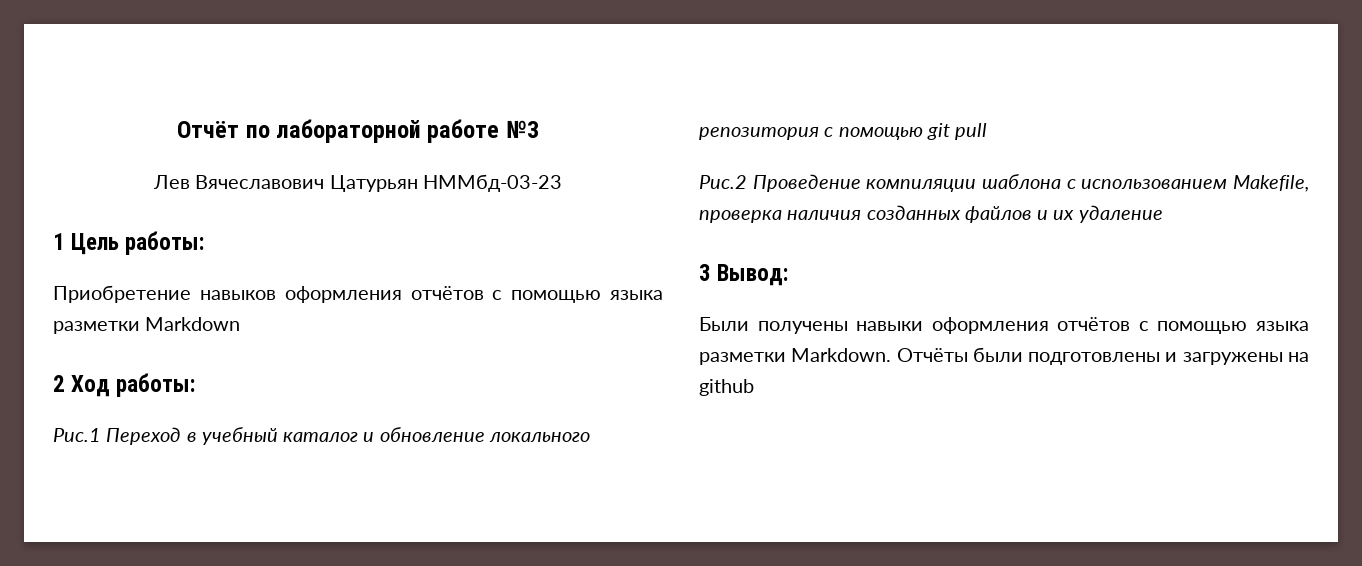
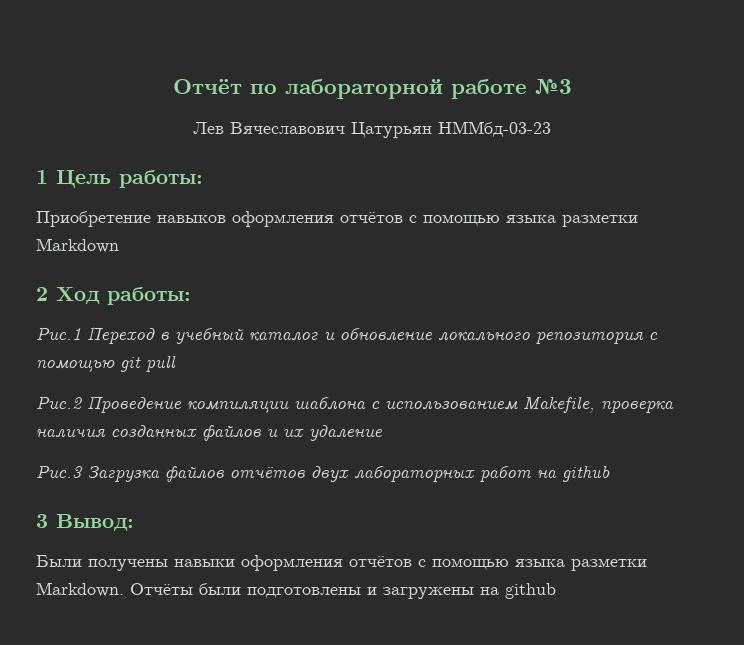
+ Рис.3 Загрузка файлов отчётов двух лабораторных работ на github

